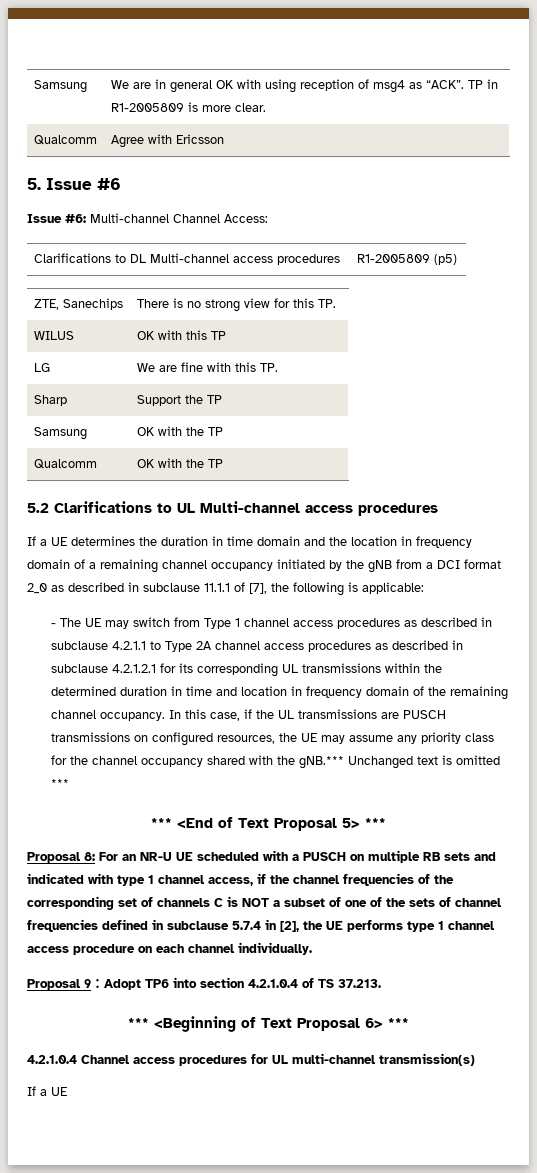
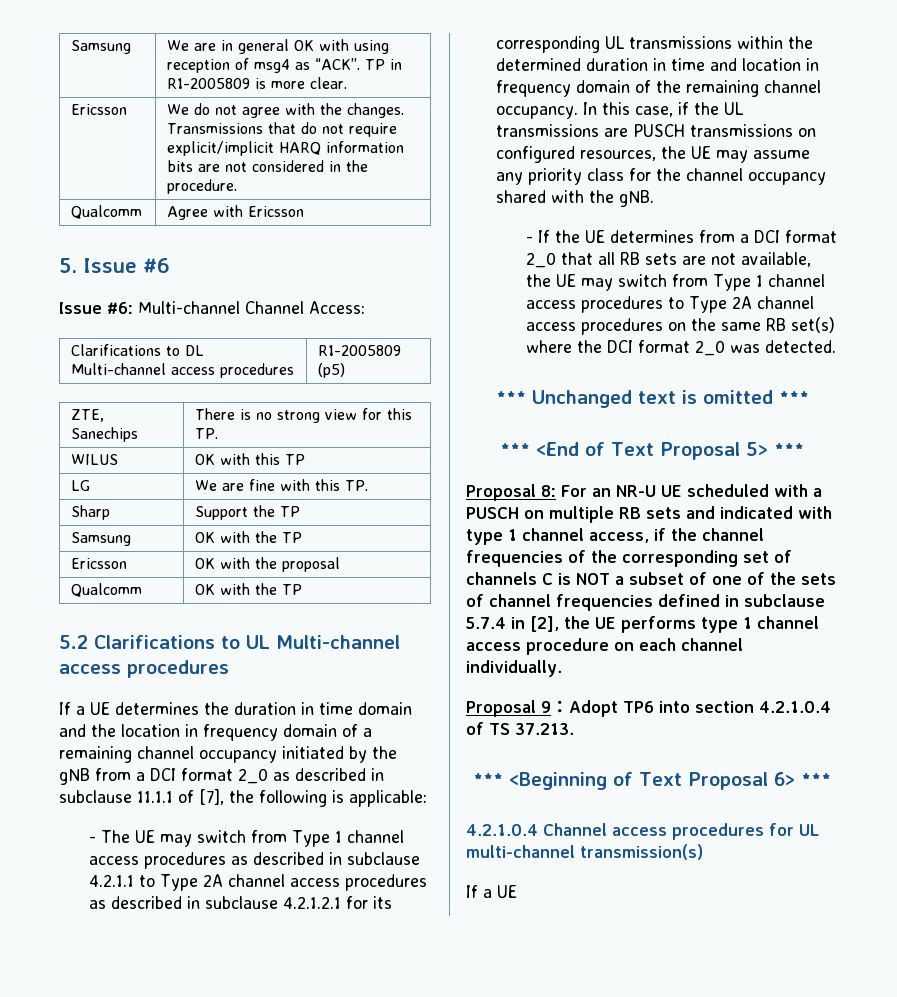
+ Ericsson | We do not agree with the changes. Transmissions that do not require explicit/implicit HARQ information bits are not considered in the procedure.
+ Ericsson | OK with the proposal
- In this case, if the UL transmissions are PUSCH transmissions on configured resources, the UE may assume any priority class for the channel occupancy shared with the gNB.*** Unchanged text is omitted ***
+ In this case, if the UL transmissions are PUSCH transmissions on configured resources, the UE may assume any priority class for the channel occupancy shared with the gNB.
+ - If the UE determines from a DCI format 2_0 that all RB sets are not available, the UE may switch from Type 1 channel access procedures to Type 2A channel access procedures on the same RB set(s) where the DCI format 2_0 was detected.
+ *** Unchanged text is omitted ***

